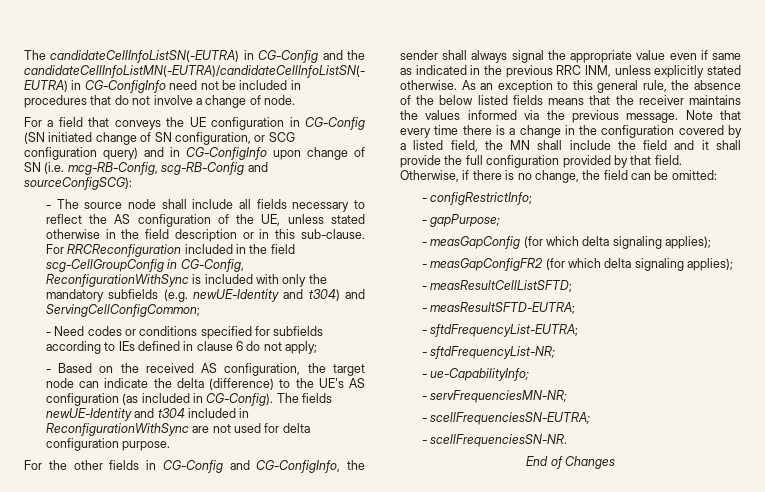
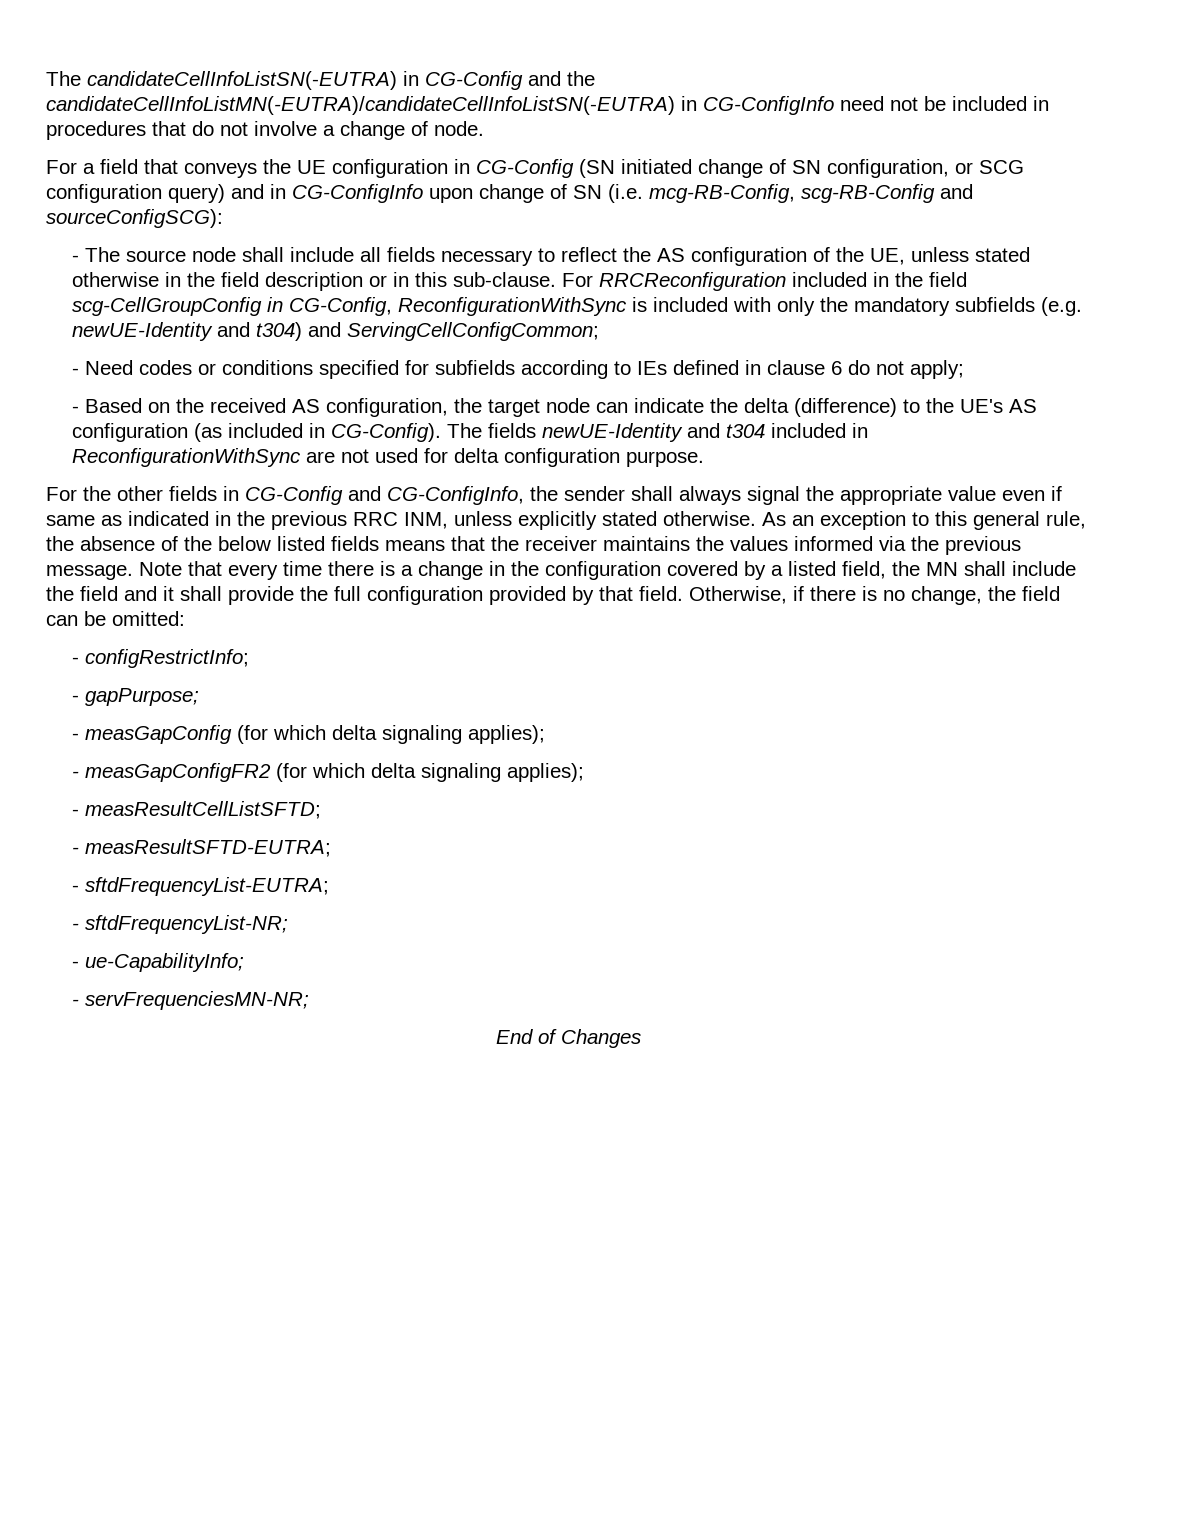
- - scellFrequenciesSN-EUTRA;
- - scellFrequenciesSN-NR.

